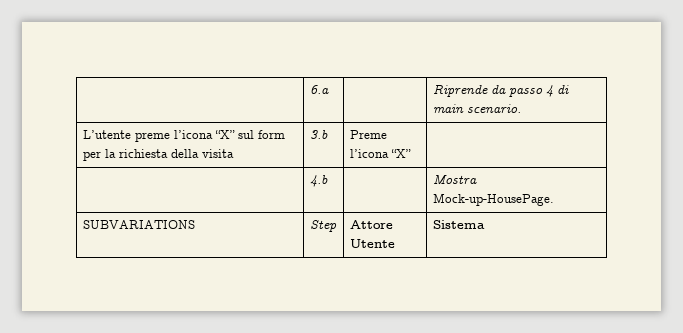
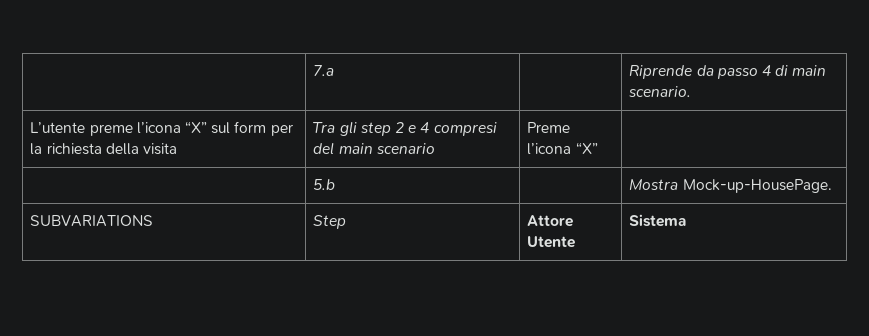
- | 6.a | | Riprende da passo 4 di main scenario.
+ | 7.a | | Riprende da passo 4 di main scenario.
- L’utente preme l’icona “X” sul form per la richiesta della visita | 3.b | Preme l’icona “X” |
+ L’utente preme l’icona “X” sul form per la richiesta della visita | Tra gli step 2 e 4 compresi del main scenario | Preme l’icona “X” |
- | 4.b | | Mostra Mock-up-HousePage.
+ | 5.b | | Mostra Mock-up-HousePage.

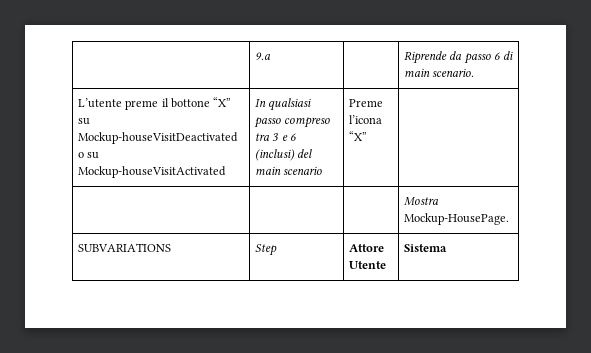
- | 7.a | | Riprende da passo 4 di main scenario.
+ | 9.a | | Riprende da passo 6 di main scenario.
- L’utente preme l’icona “X” sul form per la richiesta della visita | Tra gli step 2 e 4 compresi del main scenario | Preme l’icona “X” |
+ L’utente preme il bottone “X” su Mockup-houseVisitDeactivated o su Mockup-houseVisitActivated | In qualsiasi passo compreso tra 3 e 6 (inclusi) del main scenario | Preme l’icona “X” |
- | 5.b | | Mostra Mock-up-HousePage.
+ | | | Mostra Mockup-HousePage.

